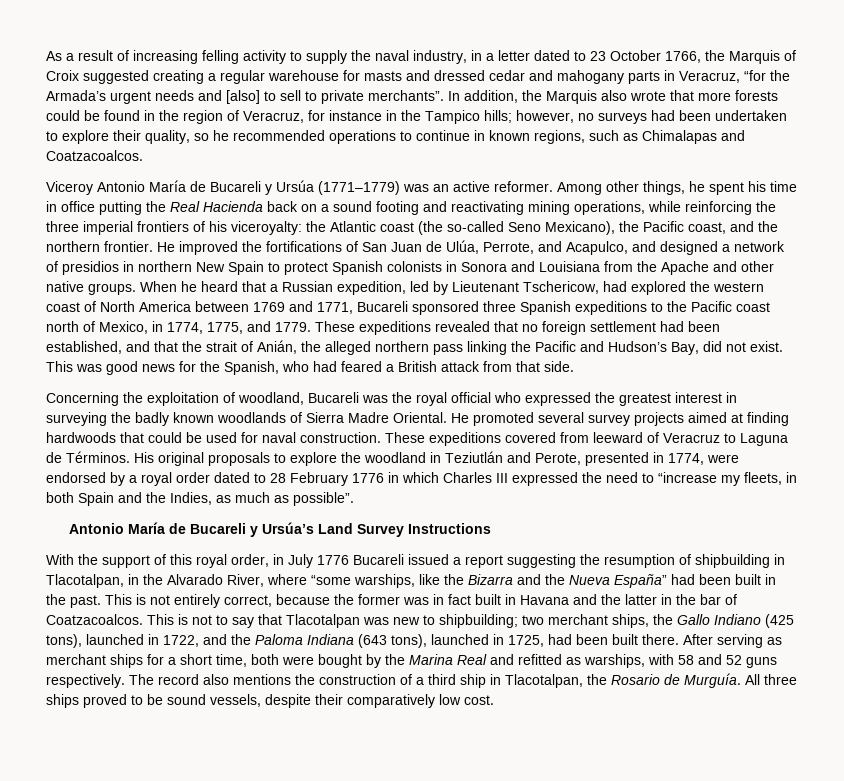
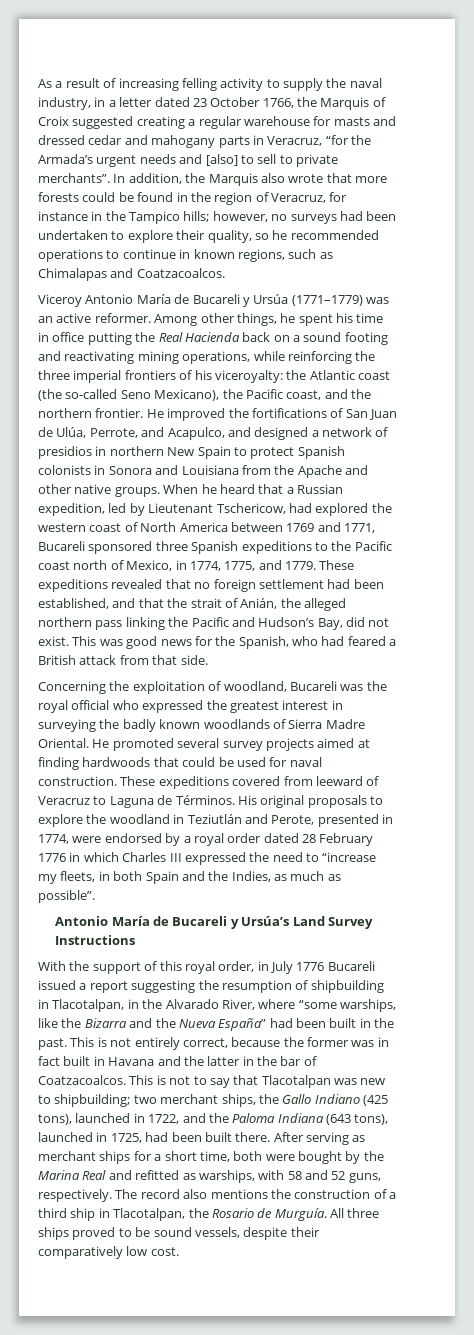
- As a result of increasing felling activity to supply the naval industry, in a letter dated to 23 October 1766, the Marquis of Croix suggested creating a regular warehouse for masts and dressed cedar and mahogany parts in Veracruz, “for the Armada’s urgent needs and [also] to sell to private merchants”.
+ As a result of increasing felling activity to supply the naval industry, in a letter dated 23 October 1766, the Marquis of Croix suggested creating a regular warehouse for masts and dressed cedar and mahogany parts in Veracruz, “for the Armada’s urgent needs and [also] to sell to private merchants”.
- His original proposals to explore the woodland in Teziutlán and Perote, presented in 1774, were endorsed by a royal order dated to 28 February 1776 in which Charles III expressed the need to “increase my fleets, in both Spain and the Indies, as much as possible”.
+ His original proposals to explore the woodland in Teziutlán and Perote, presented in 1774, were endorsed by a royal order dated 28 February 1776 in which Charles III expressed the need to “increase my fleets, in both Spain and the Indies, as much as possible”.
- After serving as merchant ships for a short time, both were bought by the Marina Real and refitted as warships, with 58 and 52 guns respectively.
+ After serving as merchant ships for a short time, both were bought by the Marina Real and refitted as warships, with 58 and 52 guns, respectively.

